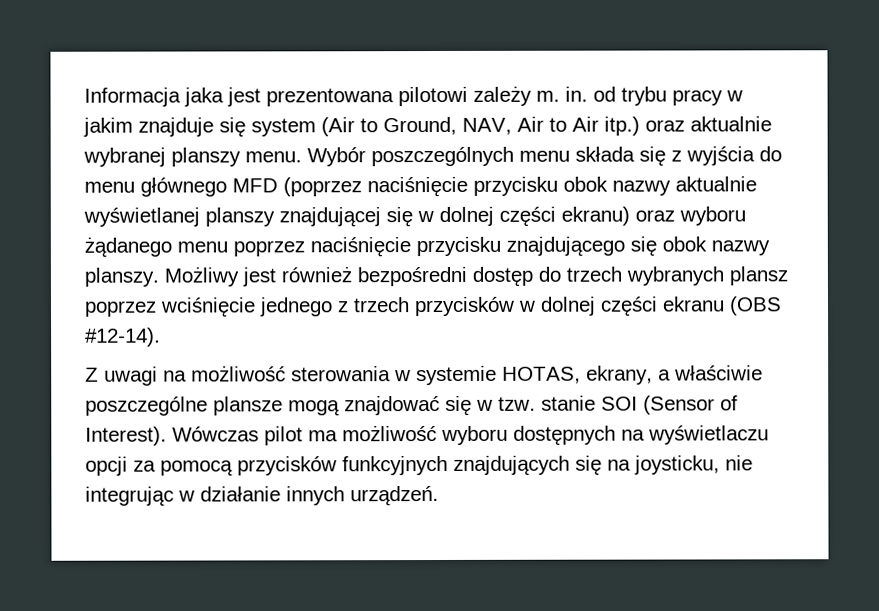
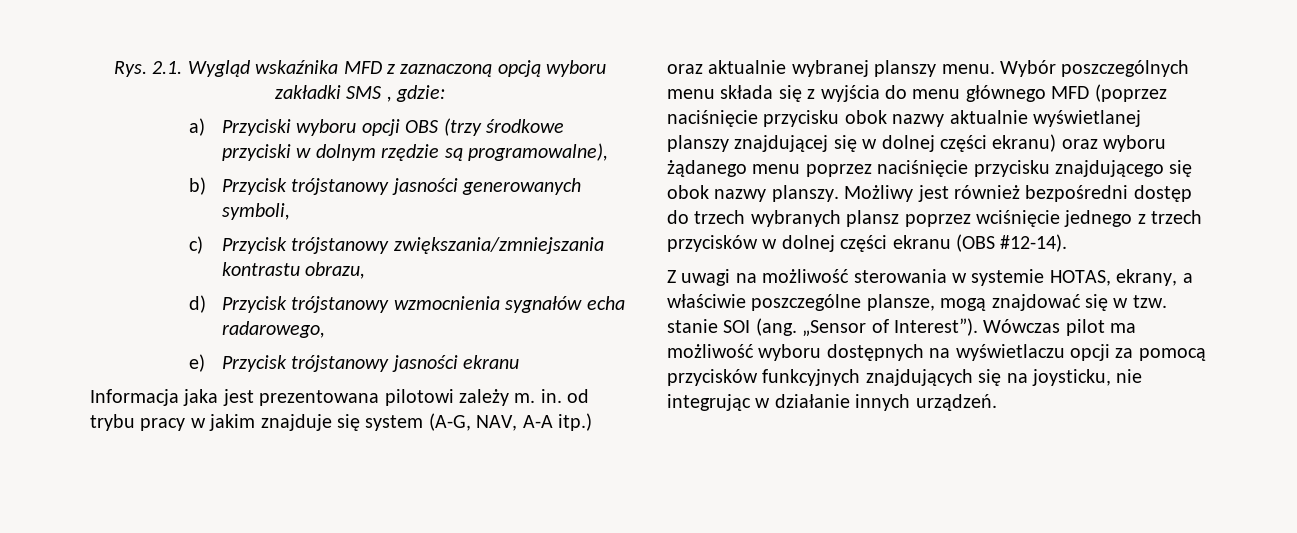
+ Rys. 2.1. Wygląd wskaźnika MFD z zaznaczoną opcją wyboru zakładki SMS , gdzie:
+ a) Przyciski wyboru opcji OBS (trzy środkowe przyciski w dolnym rzędzie są programowalne),
+ b) Przycisk trójstanowy jasności generowanych symboli,
+ c) Przycisk trójstanowy zwiększania/zmniejszania kontrastu obrazu,
+ d) Przycisk trójstanowy wzmocnienia sygnałów echa radarowego,
+ e) Przycisk trójstanowy jasności ekranu
- Informacja jaka jest prezentowana pilotowi zależy m. in. od trybu pracy w jakim znajduje się system (Air to Ground, NAV, Air to Air itp.) oraz aktualnie wybranej planszy menu.
+ Informacja jaka jest prezentowana pilotowi zależy m. in. od trybu pracy w jakim znajduje się system (A-G, NAV, A-A itp.) oraz aktualnie wybranej planszy menu.
- Z uwagi na możliwość sterowania w systemie HOTAS, ekrany, a właściwie poszczególne plansze mogą znajdować się w tzw. stanie SOI (Sensor of Interest).
+ Z uwagi na możliwość sterowania w systemie HOTAS, ekrany, a właściwie poszczególne plansze, mogą znajdować się w tzw. stanie SOI (ang. „Sensor of Interest”).

